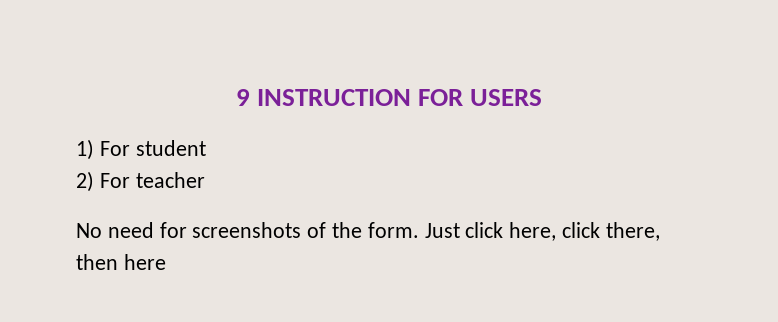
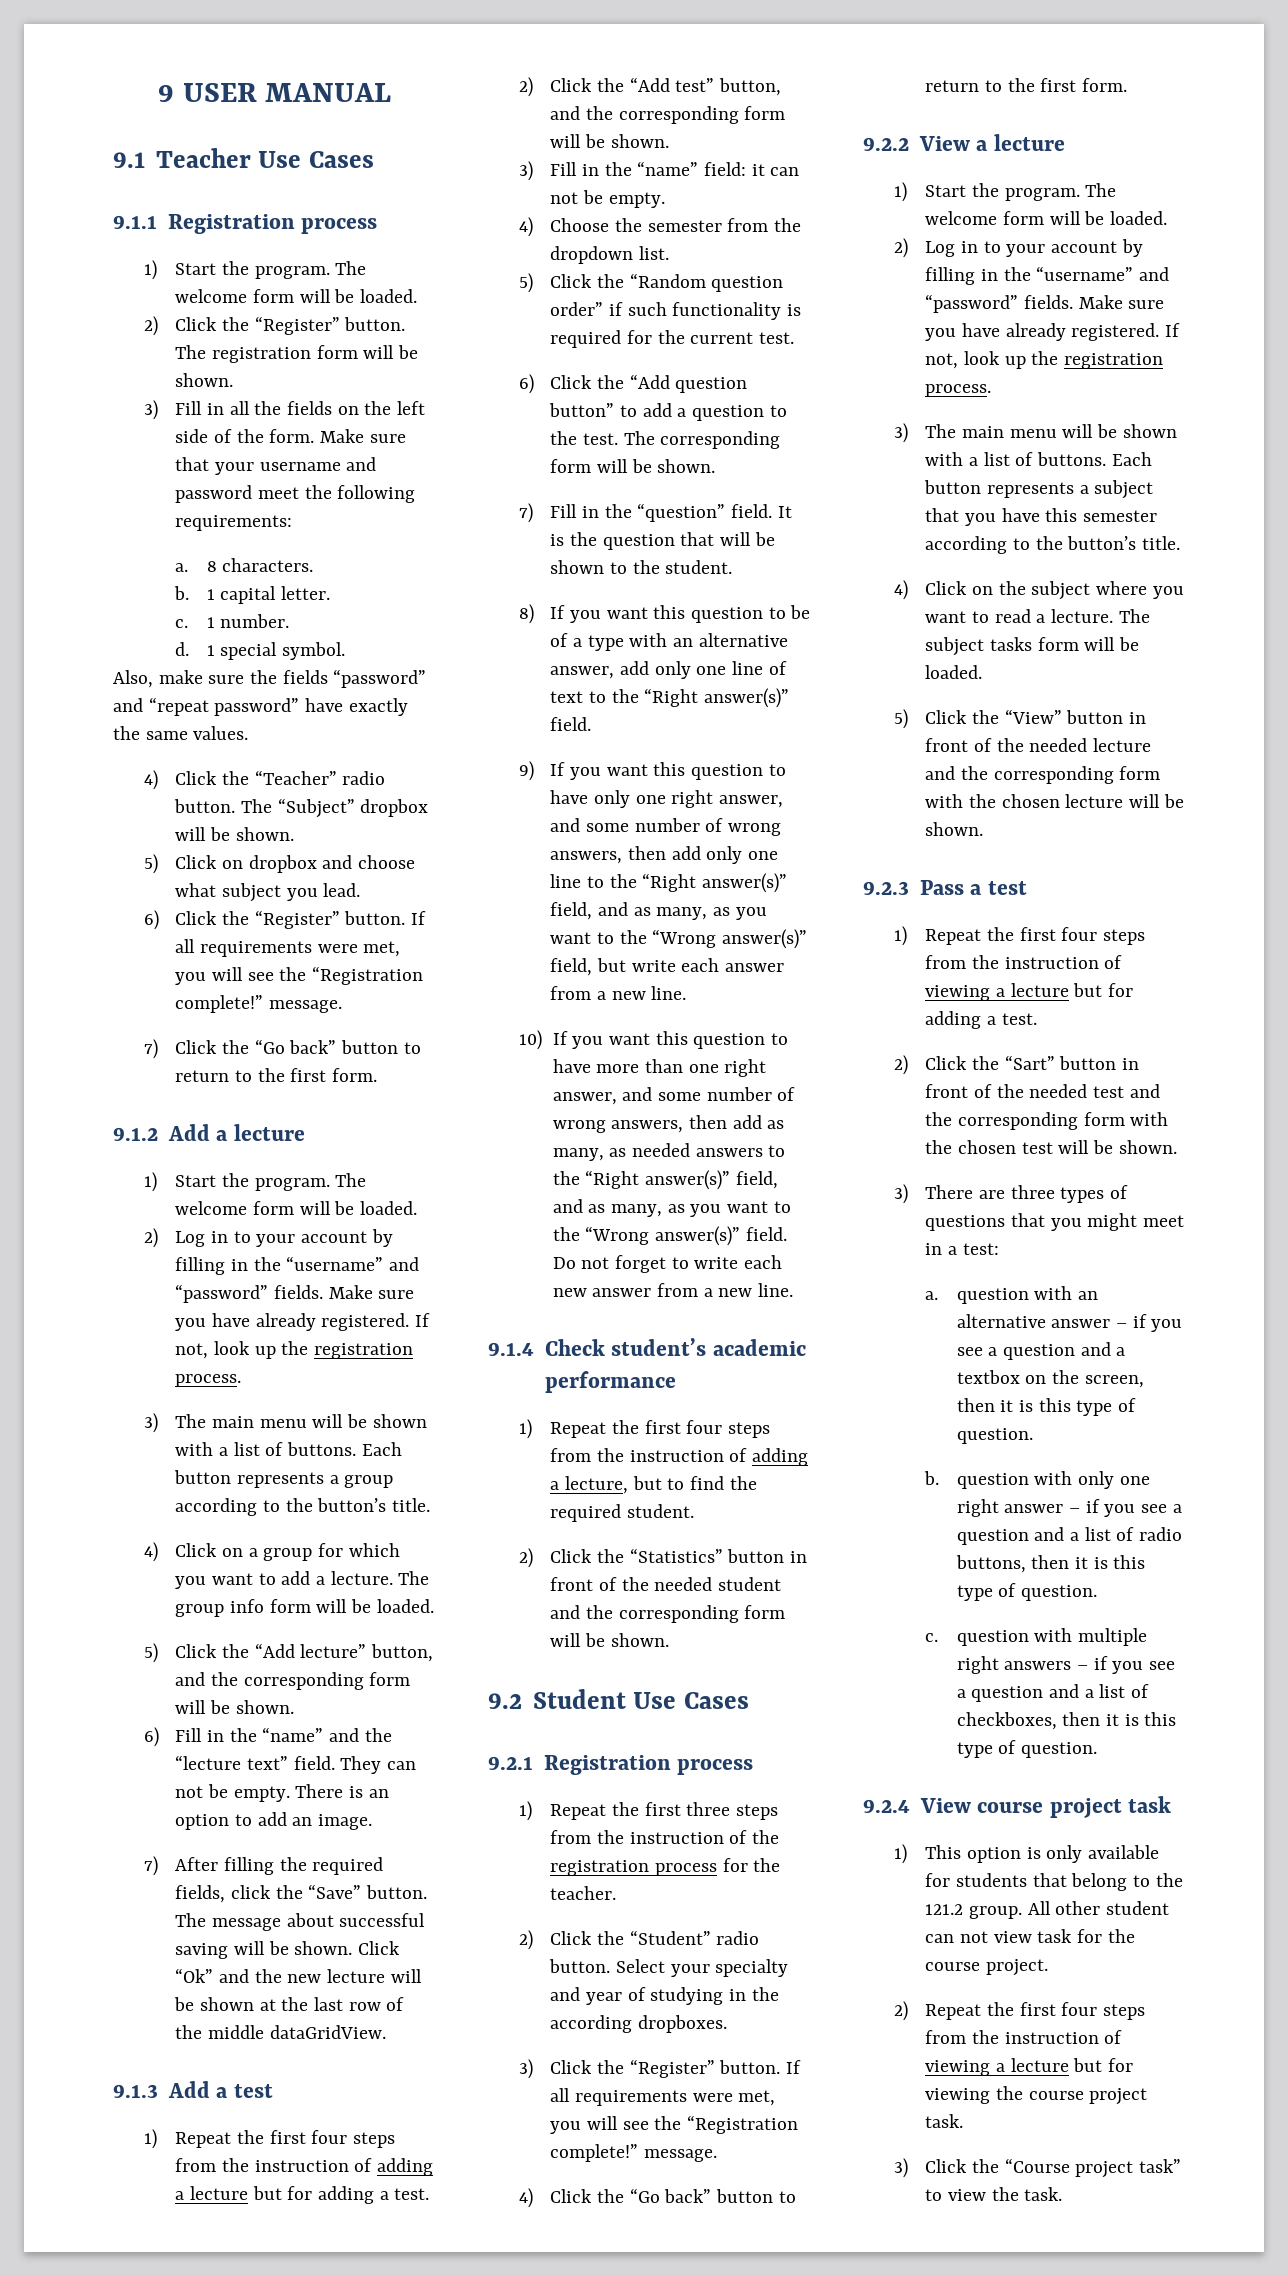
- 9 INSTRUCTION FOR USERS
- 1) For student
- 2) For teacher
- No need for screenshots of the form. Just click here, click there, then here
+ 9 USER MANUAL
+ 9.1 Teacher Use Cases
+ 9.1.1 Registration process
+ 1) Start the program. The welcome form will be loaded.
+ 2) Click the “Register” button. The registration form will be shown.
+ 3) Fill in all the fields on the left side of the form. Make sure that your username and password meet the following requirements:
+ a. 8 characters.
+ b. 1 capital letter.
+ c. 1 number.
+ d. 1 special symbol.
+ Also, make sure the fields “password” and “repeat password” have exactly the same values.
+ 4) Click the “Teacher” radio button. The “Subject” dropbox will be shown.
+ 5) Click on dropbox and choose what subject you lead.
+ 6) Click the “Register” button. If all requirements were met, you will see the “Registration complete!” message.
+ 7) Click the “Go back” button to return to the first form.
+ 9.1.2 Add a lecture
+ 1) Start the program. The welcome form will be loaded.
+ 2) Log in to your account by filling in the “username” and “password” fields. Make sure you have already registered. If not, look up the registration process.
+ 3) The main menu will be shown with a list of buttons. Each button represents a group according to the button’s title.
+ 4) Click on a group for which you want to add a lecture. The group info form will be loaded.
+ 5) Click the “Add lecture” button, and the corresponding form will be shown.
+ 6) Fill in the “name” and the “lecture text” field. They can not be empty. There is an option to add an image.
+ 7) After filling the required fields, click the “Save” button. The message about successful saving will be shown. Click “Ok” and the new lecture will be shown at the last row of the middle dataGridView.
+ 9.1.3 Add a test
+ 1) Repeat the first four steps from the instruction of adding a lecture but for adding a test.
+ 2) Click the “Add test” button, and the corresponding form will be shown.
+ 3) Fill in the “name” field: it can not be empty.
+ 4) Choose the semester from the dropdown list.
+ 5) Click the “Random question order” if such functionality is required for the current test.
+ 6) Click the “Add question button” to add a question to the test. The corresponding form will be shown.
+ 7) Fill in the “question” field. It is the question that will be shown to the student.
+ 8) If you want this question to be of a type with an alternative answer, add only one line of text to the “Right answer(s)” field.
+ 9) If you want this question to have only one right answer, and some number of wrong answers, then add only one line to the “Right answer(s)” field, and as many, as you want to the “Wrong answer(s)” field, but write each answer from a new line.
+ 10) If you want this question to have more than one right answer, and some number of wrong answers, then add as many, as needed answers to the “Right answer(s)” field, and as many, as you want to the “Wrong answer(s)” field. Do not forget to write each new answer from a new line.
+ 9.1.4 Check student’s academic performance
+ 1) Repeat the first four steps from the instruction of adding a lecture, but to find the required student.
+ 2) Click the “Statistics” button in front of the needed student and the corresponding form will be shown.
+ 9.2 Student Use Cases
+ 9.2.1 Registration process
+ 1) Repeat the first three steps from the instruction of the registration process for the teacher.
+ 2) Click the “Student” radio button. Select your specialty and year of studying in the according dropboxes.
+ 3) Click the “Register” button. If all requirements were met, you will see the “Registration complete!” message.
+ 4) Click the “Go back” button to return to the first form.
+ 9.2.2 View a lecture
+ 1) Start the program. The welcome form will be loaded.
+ 2) Log in to your account by filling in the “username” and “password” fields. Make sure you have already registered. If not, look up the registration process.
+ 3) The main menu will be shown with a list of buttons. Each button represents a subject that you have this semester according to the button’s title.
+ 4) Click on the subject where you want to read a lecture. The subject tasks form will be loaded.
+ 5) Click the “View” button in front of the needed lecture and the corresponding form with the chosen lecture will be shown.
+ 9.2.3 Pass a test
+ 1) Repeat the first four steps from the instruction of viewing a lecture but for adding a test.
+ 2) Click the “Sart” button in front of the needed test and the corresponding form with the chosen test will be shown.
+ 3) There are three types of questions that you might meet in a test:
+ a. question with an alternative answer – if you see a question and a textbox on the screen, then it is this type of question.
+ b. question with only one right answer – if you see a question and a list of radio buttons, then it is this type of question.
+ c. question with multiple right answers – if you see a question and a list of checkboxes, then it is this type of question.
+ 9.2.4 View course project task
+ 1) This option is only available for students that belong to the 121.2 group. All other student can not view task for the course project.
+ 2) Repeat the first four steps from the instruction of viewing a lecture but for viewing the course project task.
+ 3) Click the “Course project task” to view the task.

